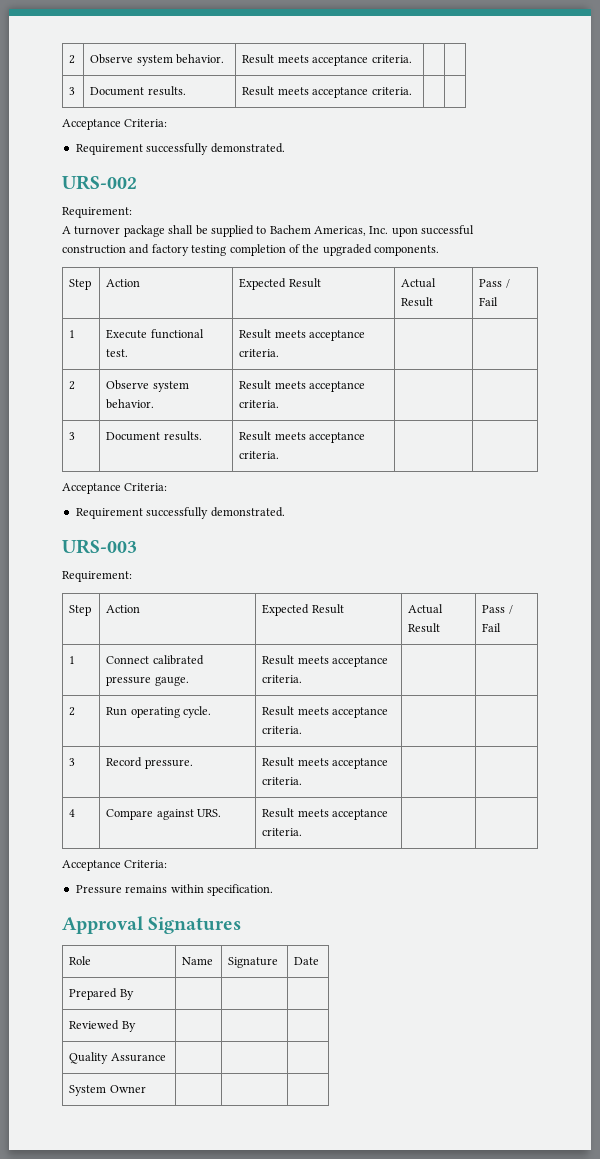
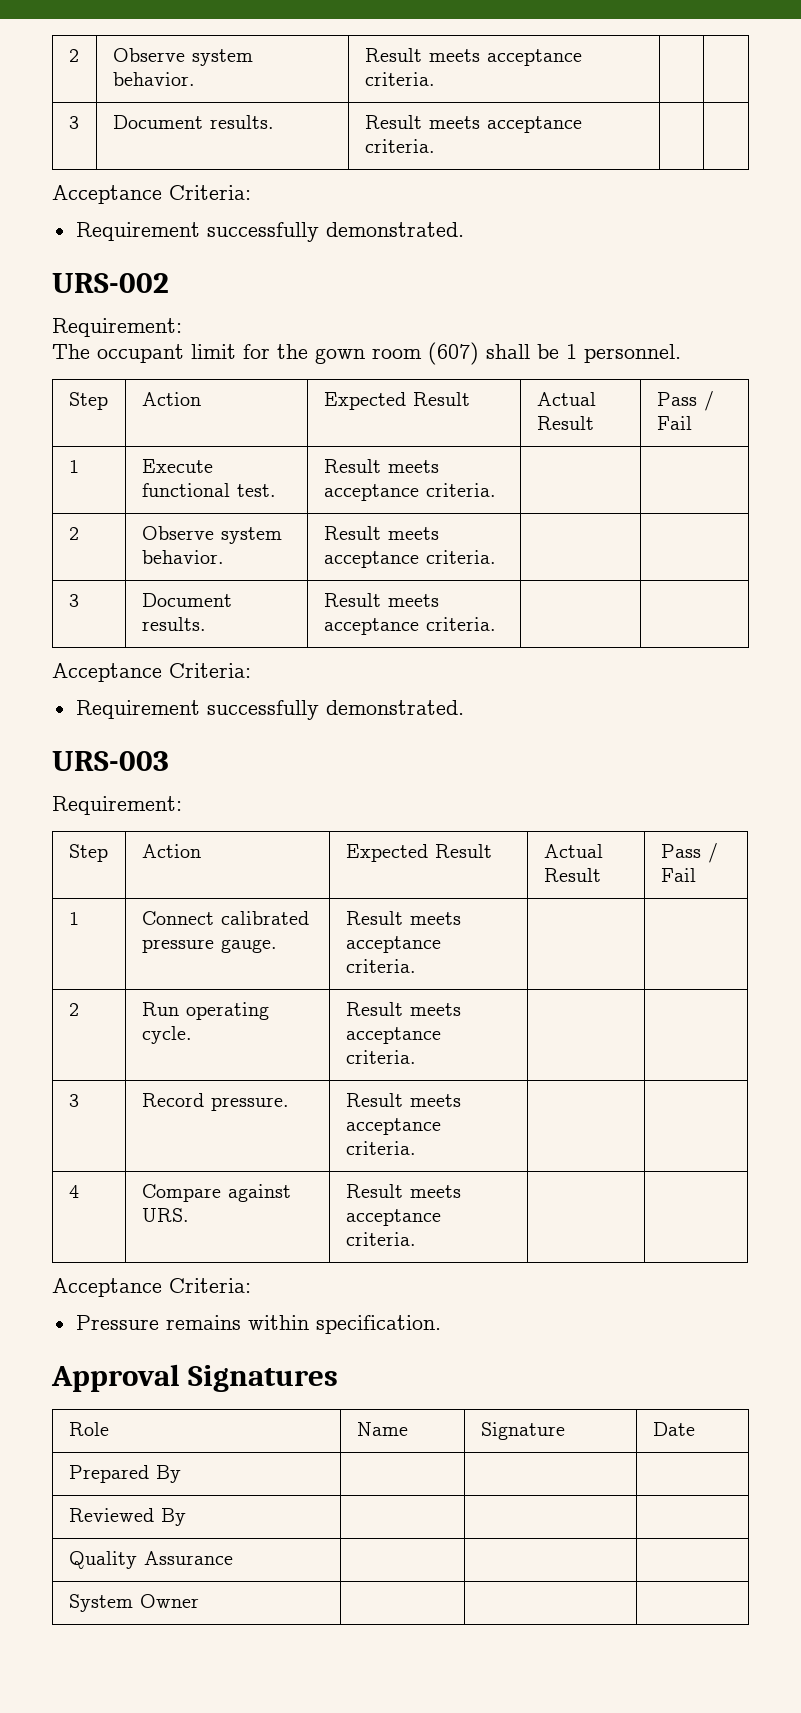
- A turnover package shall be supplied to Bachem Americas, Inc. upon successful construction and factory testing completion of the upgraded components.
+ The occupant limit for the gown room (607) shall be 1 personnel.

